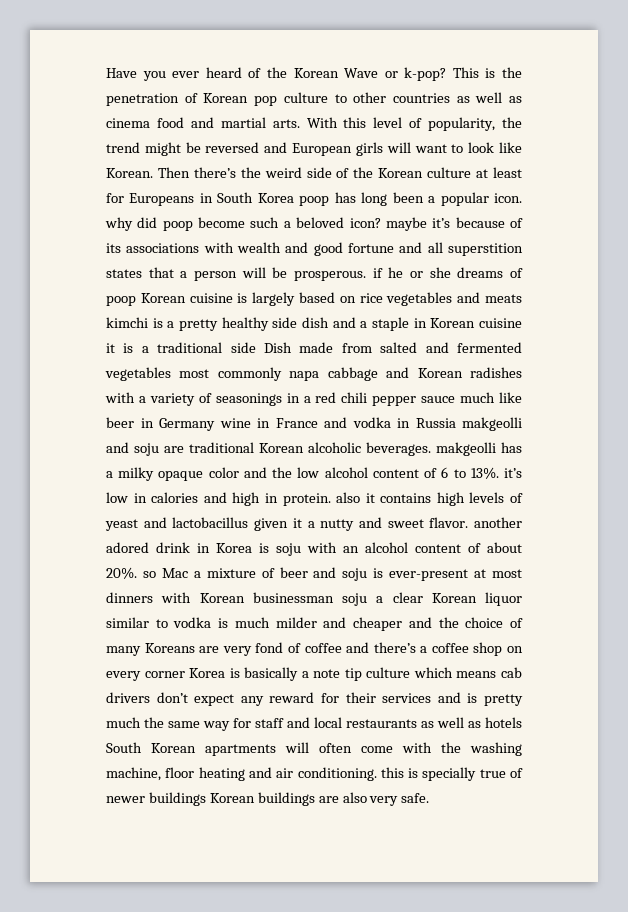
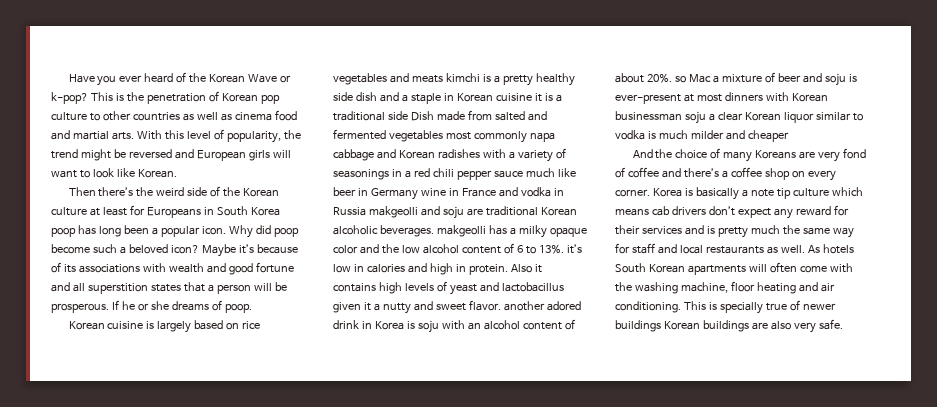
- This is the penetration of Korean pop culture to other countries as well as cinema food and martial arts. With this level of popularity, the trend might be reversed and European girls will want to look like Korean. Then there’s the weird side of the Korean culture at least for Europeans in South Korea poop has long been a popular icon. why did poop become such a beloved icon? maybe it’s because of its associations with wealth and good fortune and all superstition states that a person will be prosperous. if he or she dreams of poop Korean cuisine is largely based on rice vegetables and meats kimchi is a pretty healthy side dish and a staple in Korean cuisine it is a traditional side Dish made from salted and fermented vegetables most commonly napa cabbage and Korean radishes with a variety of seasonings in a red chili pepper sauce much like beer in Germany wine in France and vodka in Russia makgeolli and soju are traditional Korean alcoholic beverages. makgeolli has a milky opaque color and the low alcohol content of 6 to 13%. it’s low in calories and high in protein. also it contains high levels of yeast and lactobacillus given it a nutty and sweet flavor. another adored drink in Korea is soju with an alcohol content of about 20%. so Mac a mixture of beer and soju is ever-present at most dinners with Korean businessman soju a clear Korean liquor similar to vodka is much milder and cheaper and the choice of many Koreans are very fond of coffee and there’s a coffee shop on every corner Korea is basically a note tip culture which means cab drivers don’t expect any reward for their services and is pretty much the same way for staff and local restaurants as well as hotels South Korean apartments will often come with the washing machine, floor heating and air conditioning. this is specially true of newer buildings Korean buildings are also very safe.
+ This is the penetration of Korean pop culture to other countries as well as cinema food and martial arts. With this level of popularity, the trend might be reversed and European girls will want to look like Korean.
+ Then there’s the weird side of the Korean culture at least for Europeans in South Korea poop has long been a popular icon. Why did poop become such a beloved icon? Maybe it’s because of its associations with wealth and good fortune and all superstition states that a person will be prosperous. If he or she dreams of poop.
+ Korean cuisine is largely based on rice vegetables and meats kimchi is a pretty healthy side dish and a staple in Korean cuisine it is a traditional side Dish made from salted and fermented vegetables most commonly napa cabbage and Korean radishes with a variety of seasonings in a red chili pepper sauce much like beer in Germany wine in France and vodka in Russia makgeolli and soju are traditional Korean alcoholic beverages. makgeolli has a milky opaque color and the low alcohol content of 6 to 13%. it’s low in calories and high in protein. Also it contains high levels of yeast and lactobacillus given it a nutty and sweet flavor. another adored drink in Korea is soju with an alcohol content of about 20%. so Mac a mixture of beer and soju is ever-present at most dinners with Korean businessman soju a clear Korean liquor similar to vodka is much milder and cheaper
+ And the choice of many Koreans are very fond of coffee and there’s a coffee shop on every corner. Korea is basically a note tip culture which means cab drivers don’t expect any reward for their services and is pretty much the same way for staff and local restaurants as well. As hotels South Korean apartments will often come with the washing machine, floor heating and air conditioning. This is specially true of newer buildings Korean buildings are also very safe.

